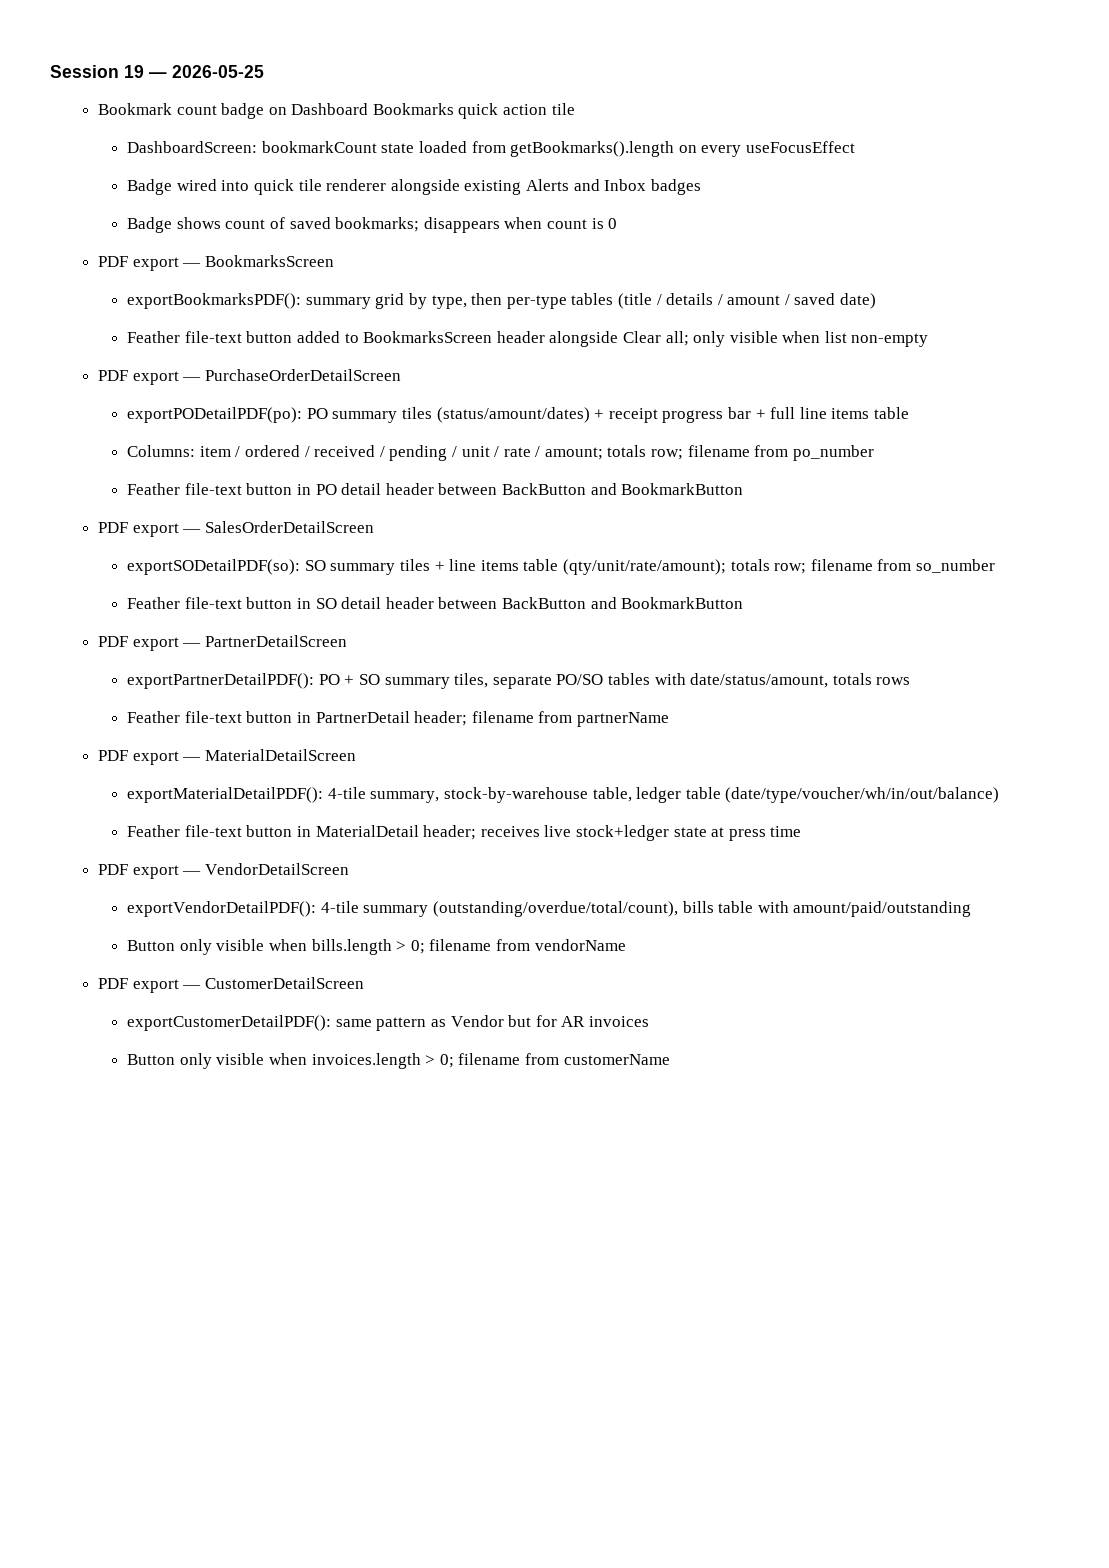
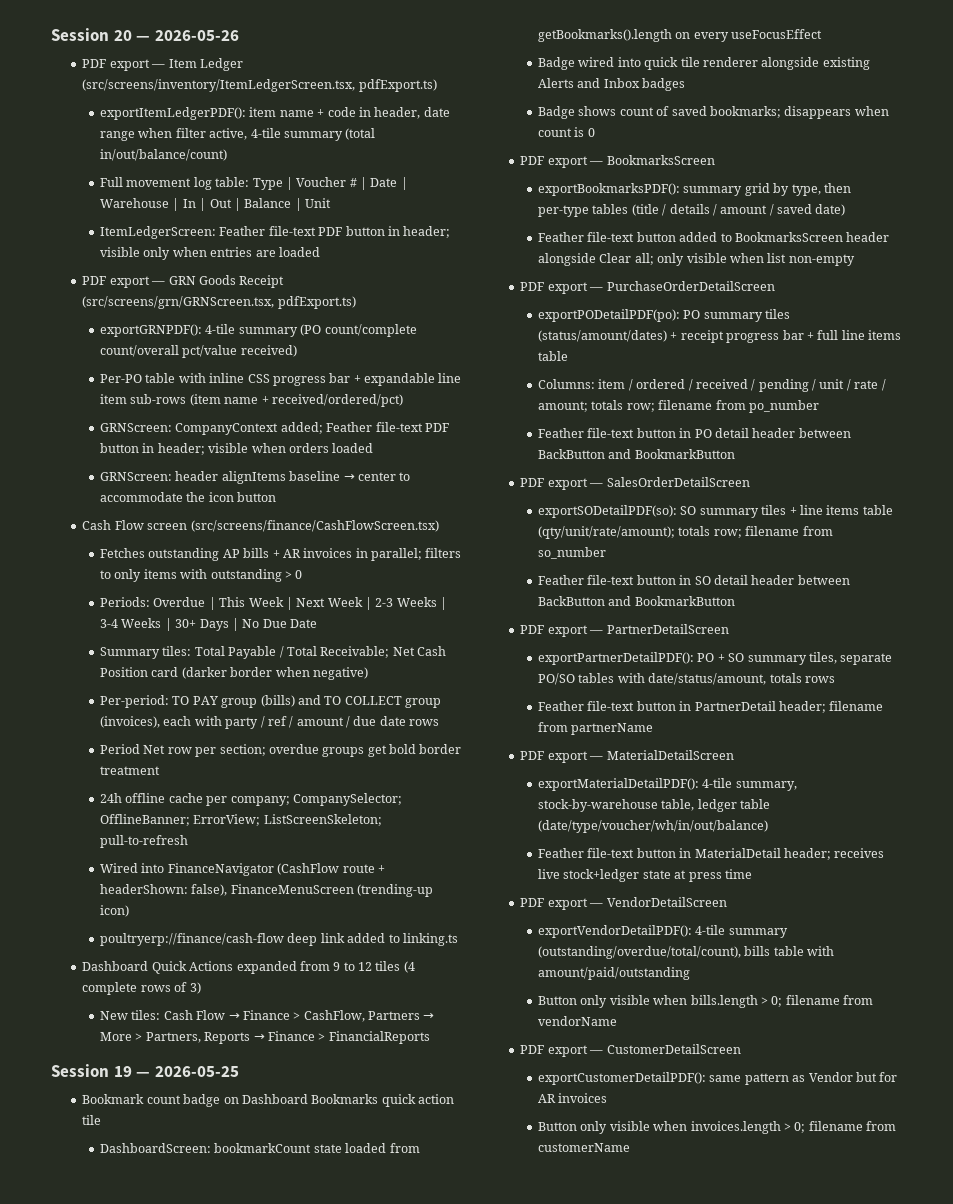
+ Session 20 — 2026-05-26
+ PDF export — Item Ledger (src/screens/inventory/ItemLedgerScreen.tsx, pdfExport.ts)
+ exportItemLedgerPDF(): item name + code in header, date range when filter active, 4-tile summary (total in/out/balance/count)
+ Full movement log table: Type | Voucher # | Date | Warehouse | In | Out | Balance | Unit
+ ItemLedgerScreen: Feather file-text PDF button in header; visible only when entries are loaded
+ PDF export — GRN Goods Receipt (src/screens/grn/GRNScreen.tsx, pdfExport.ts)
+ exportGRNPDF(): 4-tile summary (PO count/complete count/overall pct/value received)
+ Per-PO table with inline CSS progress bar + expandable line item sub-rows (item name + received/ordered/pct)
+ GRNScreen: CompanyContext added; Feather file-text PDF button in header; visible when orders loaded
+ GRNScreen: header alignItems baseline → center to accommodate the icon button
+ Cash Flow screen (src/screens/finance/CashFlowScreen.tsx)
+ Fetches outstanding AP bills + AR invoices in parallel; filters to only items with outstanding > 0
+ Periods: Overdue | This Week | Next Week | 2-3 Weeks | 3-4 Weeks | 30+ Days | No Due Date
+ Summary tiles: Total Payable / Total Receivable; Net Cash Position card (darker border when negative)
+ Per-period: TO PAY group (bills) and TO COLLECT group (invoices), each with party / ref / amount / due date rows
+ Period Net row per section; overdue groups get bold border treatment
+ 24h offline cache per company; CompanySelector; OfflineBanner; ErrorView; ListScreenSkeleton; pull-to-refresh
+ Wired into FinanceNavigator (CashFlow route + headerShown: false), FinanceMenuScreen (trending-up icon)
+ poultryerp://finance/cash-flow deep link added to linking.ts
+ Dashboard Quick Actions expanded from 9 to 12 tiles (4 complete rows of 3)
+ New tiles: Cash Flow → Finance > CashFlow, Partners → More > Partners, Reports → Finance > FinancialReports

